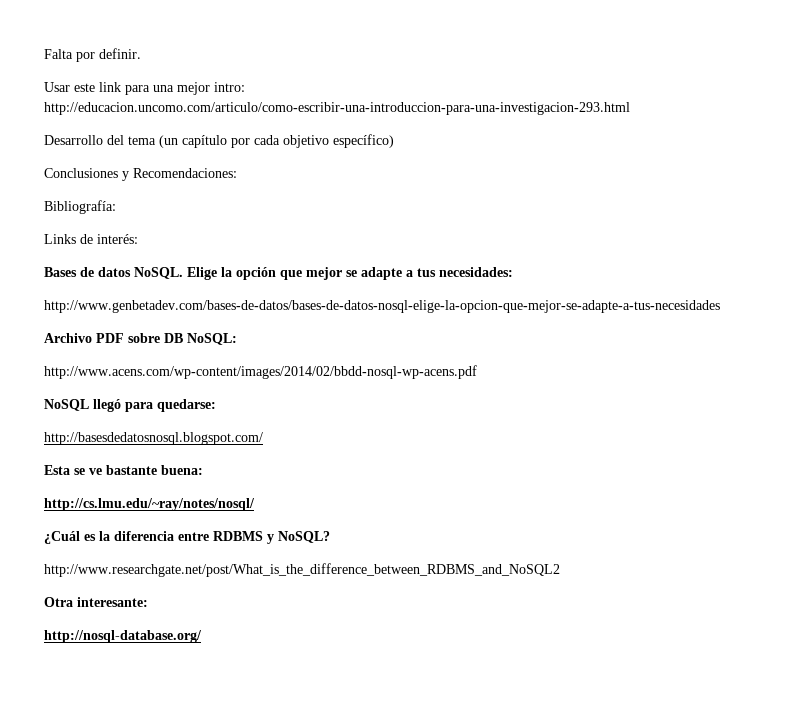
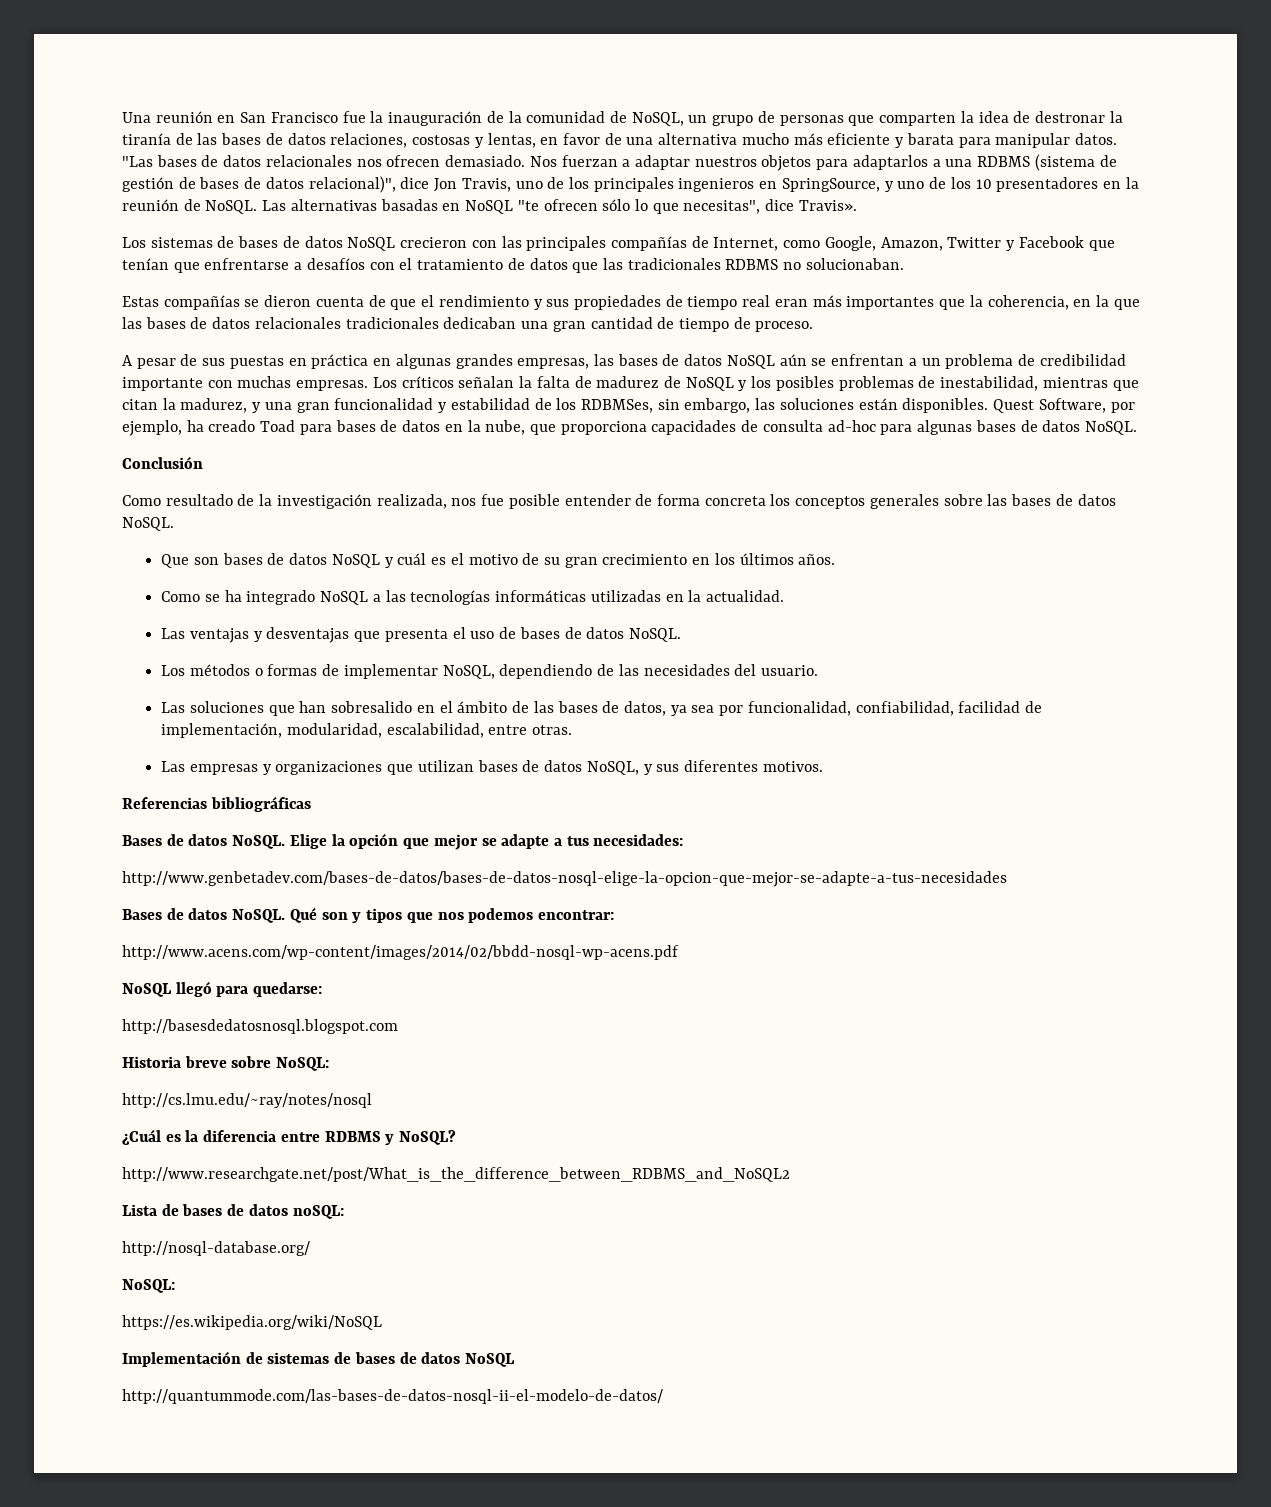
- Falta por definir.
- Usar este link para una mejor intro: http://educacion.uncomo.com/articulo/como-escribir-una-introduccion-para-una-investigacion-293.html
- Desarrollo del tema (un capítulo por cada objetivo específico)
- Conclusiones y Recomendaciones:
- Bibliografía:
- Links de interés:
+ Una reunión en San Francisco fue la inauguración de la comunidad de NoSQL, un grupo de personas que comparten la idea de destronar la tiranía de las bases de datos relaciones, costosas y lentas, en favor de una alternativa mucho más eficiente y barata para manipular datos. "Las bases de datos relacionales nos ofrecen demasiado. Nos fuerzan a adaptar nuestros objetos para adaptarlos a una RDBMS (sistema de gestión de bases de datos relacional)", dice Jon Travis, uno de los principales ingenieros en SpringSource, y uno de los 10 presentadores en la reunión de NoSQL. Las alternativas basadas en NoSQL "te ofrecen sólo lo que necesitas", dice Travis».
+ Los sistemas de bases de datos NoSQL crecieron con las principales compañías de Internet, como Google, Amazon, Twitter y Facebook que tenían que enfrentarse a desafíos con el tratamiento de datos que las tradicionales RDBMS no solucionaban.
+ Estas compañías se dieron cuenta de que el rendimiento y sus propiedades de tiempo real eran más importantes que la coherencia, en la que las bases de datos relacionales tradicionales dedicaban una gran cantidad de tiempo de proceso.
+ A pesar de sus puestas en práctica en algunas grandes empresas, las bases de datos NoSQL aún se enfrentan a un problema de credibilidad importante con muchas empresas. Los críticos señalan la falta de madurez de NoSQL y los posibles problemas de inestabilidad, mientras que citan la madurez, y una gran funcionalidad y estabilidad de los RDBMSes, sin embargo, las soluciones están disponibles. Quest Software, por ejemplo, ha creado Toad para bases de datos en la nube, que proporciona capacidades de consulta ad-hoc para algunas bases de datos NoSQL.
+ Conclusión
+ Como resultado de la investigación realizada, nos fue posible entender de forma concreta los conceptos generales sobre las bases de datos NoSQL.
+ Que son bases de datos NoSQL y cuál es el motivo de su gran crecimiento en los últimos años.
+ Como se ha integrado NoSQL a las tecnologías informáticas utilizadas en la actualidad.
+ Las ventajas y desventajas que presenta el uso de bases de datos NoSQL.
+ Los métodos o formas de implementar NoSQL, dependiendo de las necesidades del usuario.
+ Las soluciones que han sobresalido en el ámbito de las bases de datos, ya sea por funcionalidad, confiabilidad, facilidad de implementación, modularidad, escalabilidad, entre otras.
+ Las empresas y organizaciones que utilizan bases de datos NoSQL, y sus diferentes motivos.
+ Referencias bibliográficas
- Archivo PDF sobre DB NoSQL:
+ Bases de datos NoSQL. Qué son y tipos que nos podemos encontrar:
- http://basesdedatosnosql.blogspot.com/
- Esta se ve bastante buena:
- http://cs.lmu.edu/~ray/notes/nosql/
+ http://basesdedatosnosql.blogspot.com
+ Historia breve sobre NoSQL:
+ http://cs.lmu.edu/~ray/notes/nosql
- Otra interesante:
+ Lista de bases de datos noSQL:
  http://nosql-database.org/
+ NoSQL:
+ https://es.wikipedia.org/wiki/NoSQL
+ Implementación de sistemas de bases de datos NoSQL
+ http://quantummode.com/las-bases-de-datos-nosql-ii-el-modelo-de-datos/

